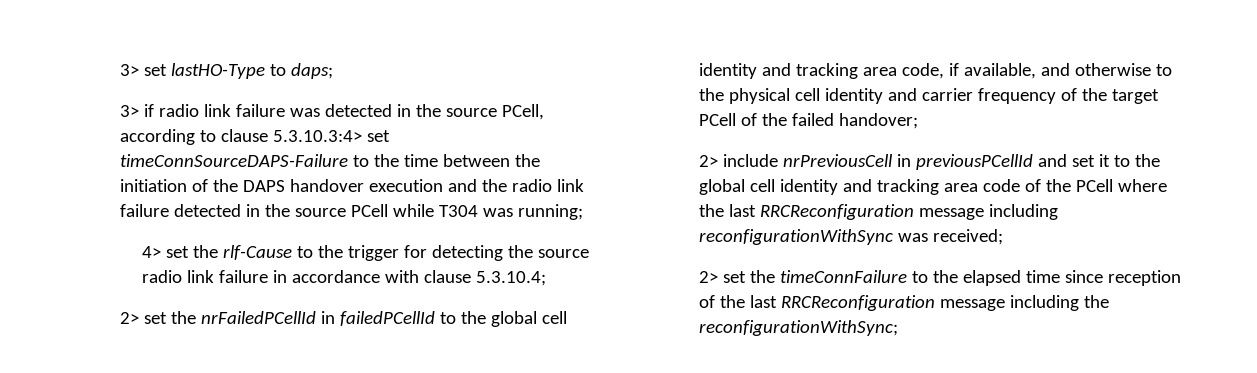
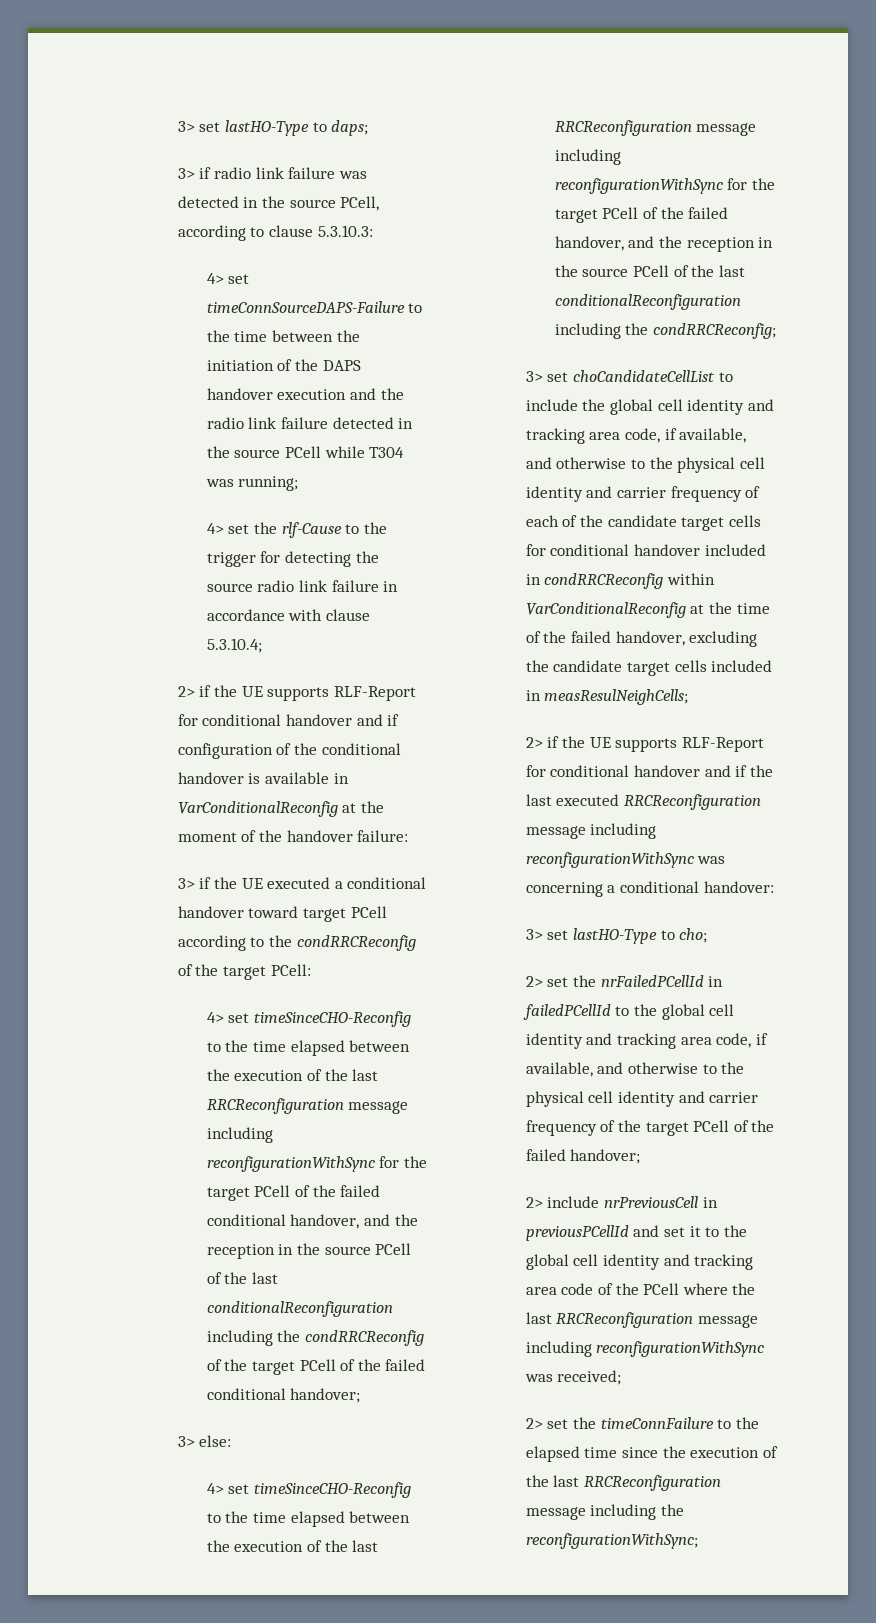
- 3> if radio link failure was detected in the source PCell, according to clause 5.3.10.3:4> set timeConnSourceDAPS-Failure to the time between the initiation of the DAPS handover execution and the radio link failure detected in the source PCell while T304 was running;
+ 3> if radio link failure was detected in the source PCell, according to clause 5.3.10.3:
+ 4> set timeConnSourceDAPS-Failure to the time between the initiation of the DAPS handover execution and the radio link failure detected in the source PCell while T304 was running;
+ 2> if the UE supports RLF-Report for conditional handover and if configuration of the conditional handover is available in VarConditionalReconfig at the moment of the handover failure:
+ 3> if the UE executed a conditional handover toward target PCell according to the condRRCReconfig of the target PCell:
+ 4> set timeSinceCHO-Reconfig to the time elapsed between the execution of the last RRCReconfiguration message including reconfigurationWithSync for the target PCell of the failed conditional handover, and the reception in the source PCell of the last conditionalReconfiguration including the condRRCReconfig of the target PCell of the failed conditional handover;
+ 3> else:
+ 4> set timeSinceCHO-Reconfig to the time elapsed between the execution of the last RRCReconfiguration message including reconfigurationWithSync for the target PCell of the failed handover, and the reception in the source PCell of the last conditionalReconfiguration including the condRRCReconfig;
+ 3> set choCandidateCellList to include the global cell identity and tracking area code, if available, and otherwise to the physical cell identity and carrier frequency of each of the candidate target cells for conditional handover included in condRRCReconfig within VarConditionalReconfig at the time of the failed handover, excluding the candidate target cells included in measResulNeighCells;
+ 2> if the UE supports RLF-Report for conditional handover and if the last executed RRCReconfiguration message including reconfigurationWithSync was concerning a conditional handover:
+ 3> set lastHO-Type to cho;
- 2> set the timeConnFailure to the elapsed time since reception of the last RRCReconfiguration message including the reconfigurationWithSync;
+ 2> set the timeConnFailure to the elapsed time since the execution of the last RRCReconfiguration message including the reconfigurationWithSync;

